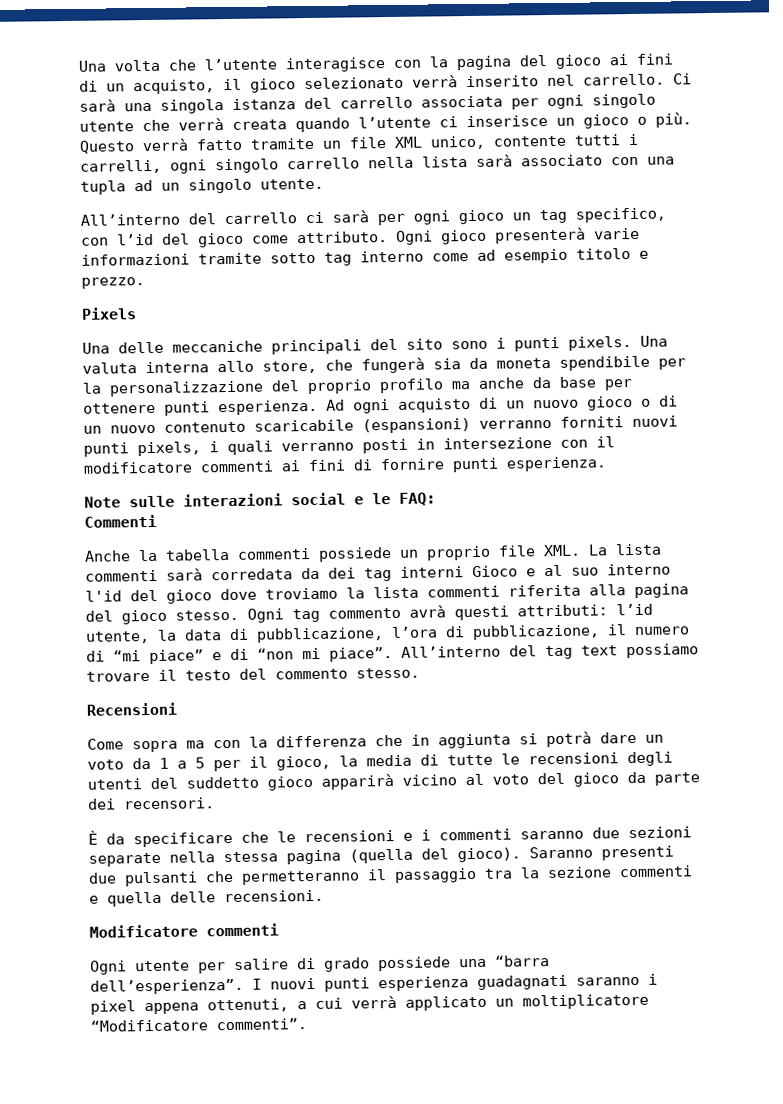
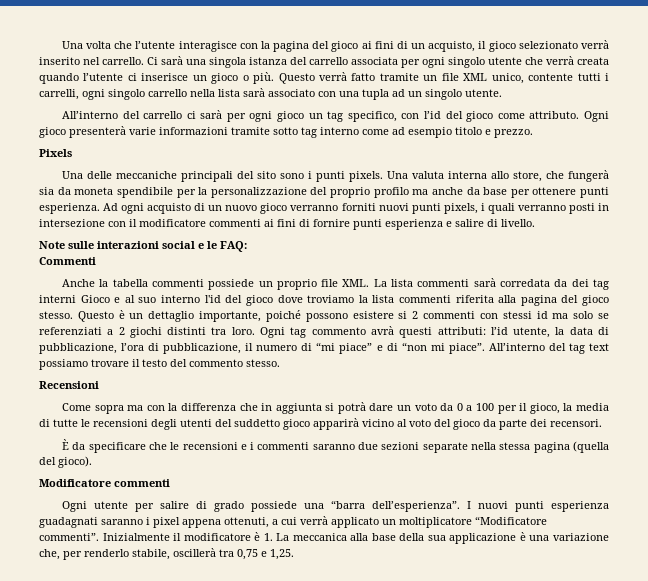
- Ad ogni acquisto di un nuovo gioco o di un nuovo contenuto scaricabile (espansioni) verranno forniti nuovi punti pixels, i quali verranno posti in intersezione con il modificatore commenti ai fini di fornire punti esperienza.
+ Ad ogni acquisto di un nuovo gioco verranno forniti nuovi punti pixels, i quali verranno posti in intersezione con il modificatore commenti ai fini di fornire punti esperienza e salire di livello.
+ Questo è un dettaglio importante, poiché possono esistere si 2 commenti con stessi id ma solo se referenziati a 2 giochi distinti tra loro.
- Come sopra ma con la differenza che in aggiunta si potrà dare un voto da 1 a 5 per il gioco, la media di tutte le recensioni degli utenti del suddetto gioco apparirà vicino al voto del gioco da parte dei recensori.
+ Come sopra ma con la differenza che in aggiunta si potrà dare un voto da 0 a 100 per il gioco, la media di tutte le recensioni degli utenti del suddetto gioco apparirà vicino al voto del gioco da parte dei recensori.
- Saranno presenti due pulsanti che permetteranno il passaggio tra la sezione commenti e quella delle recensioni.
+ Inizialmente il modificatore è 1. La meccanica alla base della sua applicazione è una variazione che, per renderlo stabile, oscillerà tra 0,75 e 1,25.

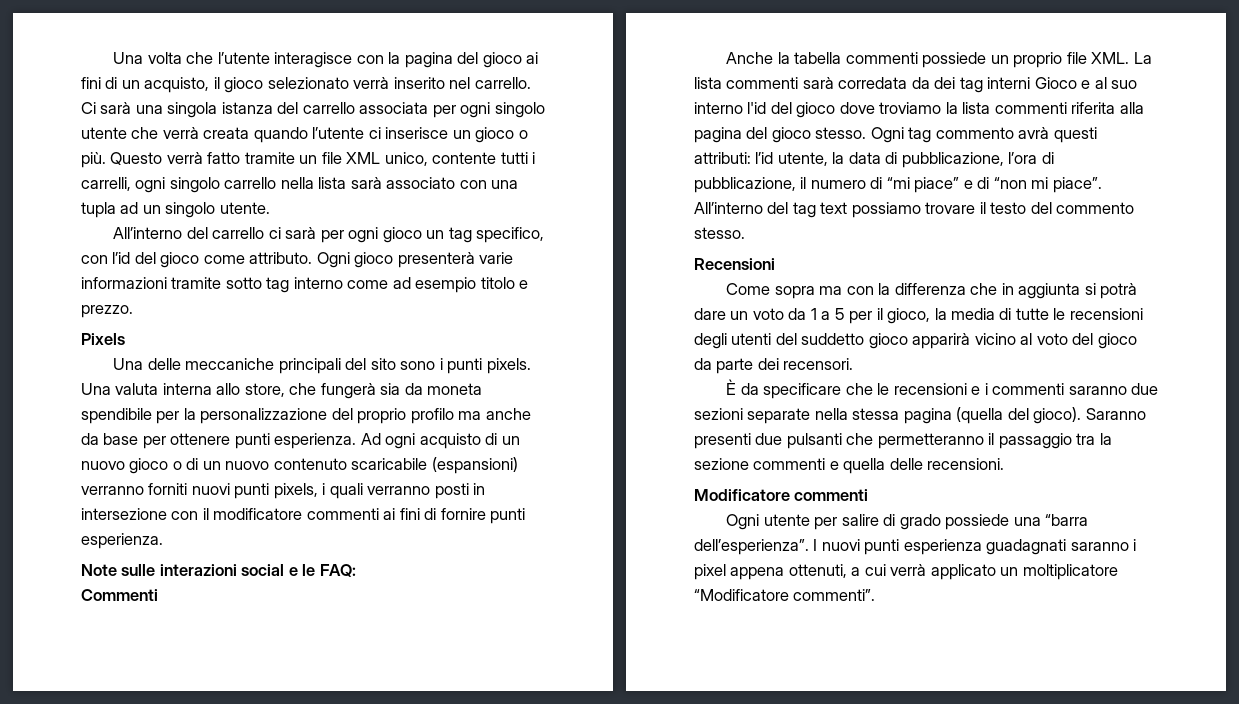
- Ad ogni acquisto di un nuovo gioco verranno forniti nuovi punti pixels, i quali verranno posti in intersezione con il modificatore commenti ai fini di fornire punti esperienza e salire di livello.
+ Ad ogni acquisto di un nuovo gioco o di un nuovo contenuto scaricabile (espansioni) verranno forniti nuovi punti pixels, i quali verranno posti in intersezione con il modificatore commenti ai fini di fornire punti esperienza.
- Questo è un dettaglio importante, poiché possono esistere si 2 commenti con stessi id ma solo se referenziati a 2 giochi distinti tra loro.
- Come sopra ma con la differenza che in aggiunta si potrà dare un voto da 0 a 100 per il gioco, la media di tutte le recensioni degli utenti del suddetto gioco apparirà vicino al voto del gioco da parte dei recensori.
+ Come sopra ma con la differenza che in aggiunta si potrà dare un voto da 1 a 5 per il gioco, la media di tutte le recensioni degli utenti del suddetto gioco apparirà vicino al voto del gioco da parte dei recensori.
+ Saranno presenti due pulsanti che permetteranno il passaggio tra la sezione commenti e quella delle recensioni.
- Inizialmente il modificatore è 1. La meccanica alla base della sua applicazione è una variazione che, per renderlo stabile, oscillerà tra 0,75 e 1,25.

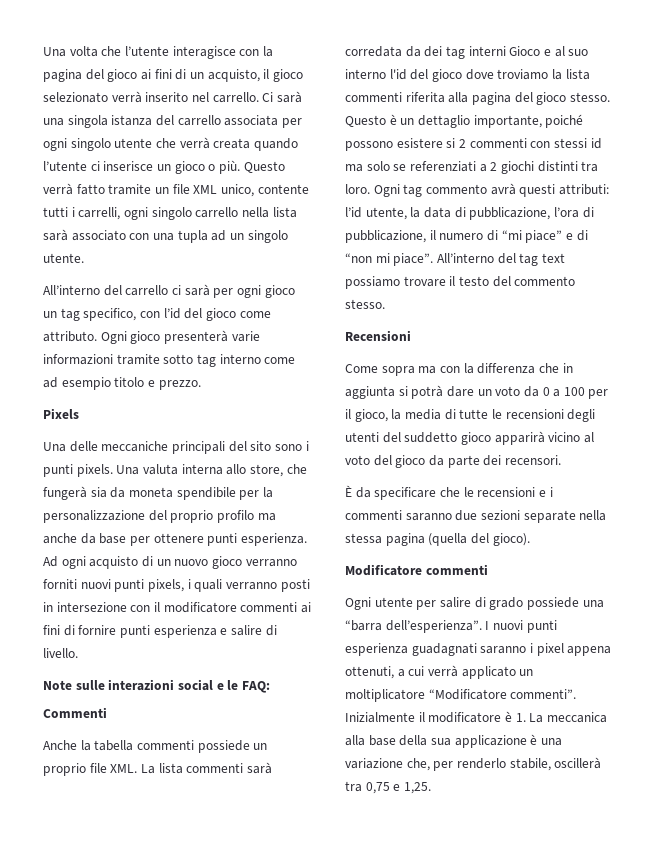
- Ad ogni acquisto di un nuovo gioco o di un nuovo contenuto scaricabile (espansioni) verranno forniti nuovi punti pixels, i quali verranno posti in intersezione con il modificatore commenti ai fini di fornire punti esperienza.
+ Ad ogni acquisto di un nuovo gioco verranno forniti nuovi punti pixels, i quali verranno posti in intersezione con il modificatore commenti ai fini di fornire punti esperienza e salire di livello.
+ Questo è un dettaglio importante, poiché possono esistere si 2 commenti con stessi id ma solo se referenziati a 2 giochi distinti tra loro.
- Come sopra ma con la differenza che in aggiunta si potrà dare un voto da 1 a 5 per il gioco, la media di tutte le recensioni degli utenti del suddetto gioco apparirà vicino al voto del gioco da parte dei recensori.
+ Come sopra ma con la differenza che in aggiunta si potrà dare un voto da 0 a 100 per il gioco, la media di tutte le recensioni degli utenti del suddetto gioco apparirà vicino al voto del gioco da parte dei recensori.
- Saranno presenti due pulsanti che permetteranno il passaggio tra la sezione commenti e quella delle recensioni.
+ Inizialmente il modificatore è 1. La meccanica alla base della sua applicazione è una variazione che, per renderlo stabile, oscillerà tra 0,75 e 1,25.

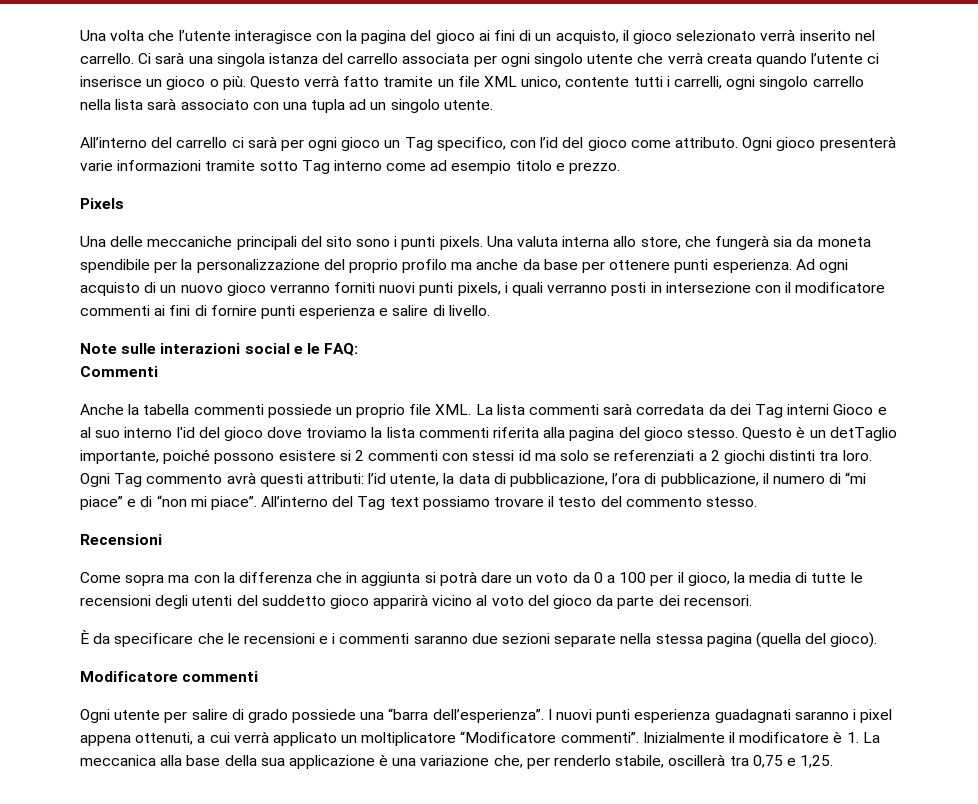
- All’interno del carrello ci sarà per ogni gioco un tag specifico, con l’id del gioco come attributo.
+ All’interno del carrello ci sarà per ogni gioco un Tag specifico, con l’id del gioco come attributo.
- Ogni gioco presenterà varie informazioni tramite sotto tag interno come ad esempio titolo e prezzo.
+ Ogni gioco presenterà varie informazioni tramite sotto Tag interno come ad esempio titolo e prezzo.
- Anche la tabella commenti possiede un proprio file XML. La lista commenti sarà corredata da dei tag interni Gioco e al suo interno l'id del gioco dove troviamo la lista commenti riferita alla pagina del gioco stesso.
+ Anche la tabella commenti possiede un proprio file XML. La lista commenti sarà corredata da dei Tag interni Gioco e al suo interno l'id del gioco dove troviamo la lista commenti riferita alla pagina del gioco stesso.
- Questo è un dettaglio importante, poiché possono esistere si 2 commenti con stessi id ma solo se referenziati a 2 giochi distinti tra loro.
+ Questo è un detTaglio importante, poiché possono esistere si 2 commenti con stessi id ma solo se referenziati a 2 giochi distinti tra loro.
- Ogni tag commento avrà questi attributi: l’id utente, la data di pubblicazione, l’ora di pubblicazione, il numero di “mi piace” e di “non mi piace”.
+ Ogni Tag commento avrà questi attributi: l’id utente, la data di pubblicazione, l’ora di pubblicazione, il numero di “mi piace” e di “non mi piace”.
- All’interno del tag text possiamo trovare il testo del commento stesso.
+ All’interno del Tag text possiamo trovare il testo del commento stesso.

